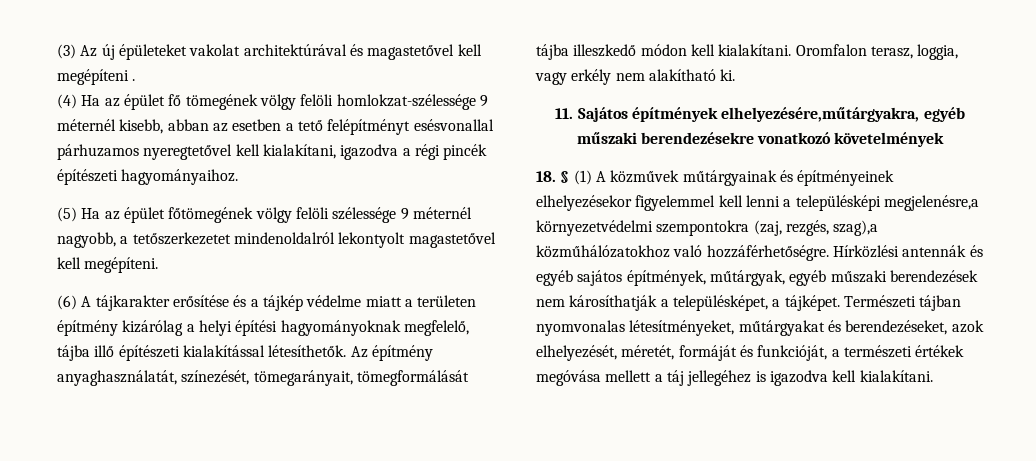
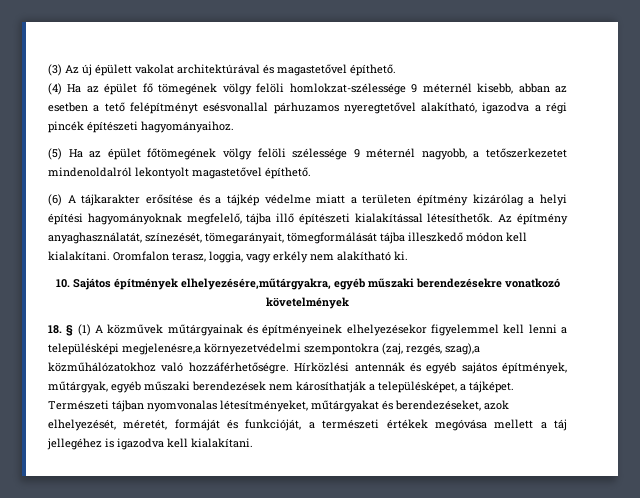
- (3) Az új épületeket vakolat architektúrával és magastetővel kell megépíteni .
+ (3) Az új épülett vakolat architektúrával és magastetővel építhető.
- (4) Ha az épület fő tömegének völgy felöli homlokzat-szélessége 9 méternél kisebb, abban az esetben a tető felépítményt esésvonallal párhuzamos nyeregtetővel kell kialakítani, igazodva a régi pincék építészeti hagyományaihoz.
+ (4) Ha az épület fő tömegének völgy felöli homlokzat-szélessége 9 méternél kisebb, abban az esetben a tető felépítményt esésvonallal párhuzamos nyeregtetővel alakítható, igazodva a régi pincék építészeti hagyományaihoz.
- (5) Ha az épület főtömegének völgy felöli szélessége 9 méternél nagyobb, a tetőszerkezetet mindenoldalról lekontyolt magastetővel kell megépíteni.
+ (5) Ha az épület főtömegének völgy felöli szélessége 9 méternél nagyobb, a tetőszerkezetet mindenoldalról lekontyolt magastetővel építhető.
- 11. Sajátos építmények elhelyezésére,műtárgyakra, egyéb műszaki berendezésekre vonatkozó követelmények
+ 10. Sajátos építmények elhelyezésére,műtárgyakra, egyéb műszaki berendezésekre vonatkozó követelmények

